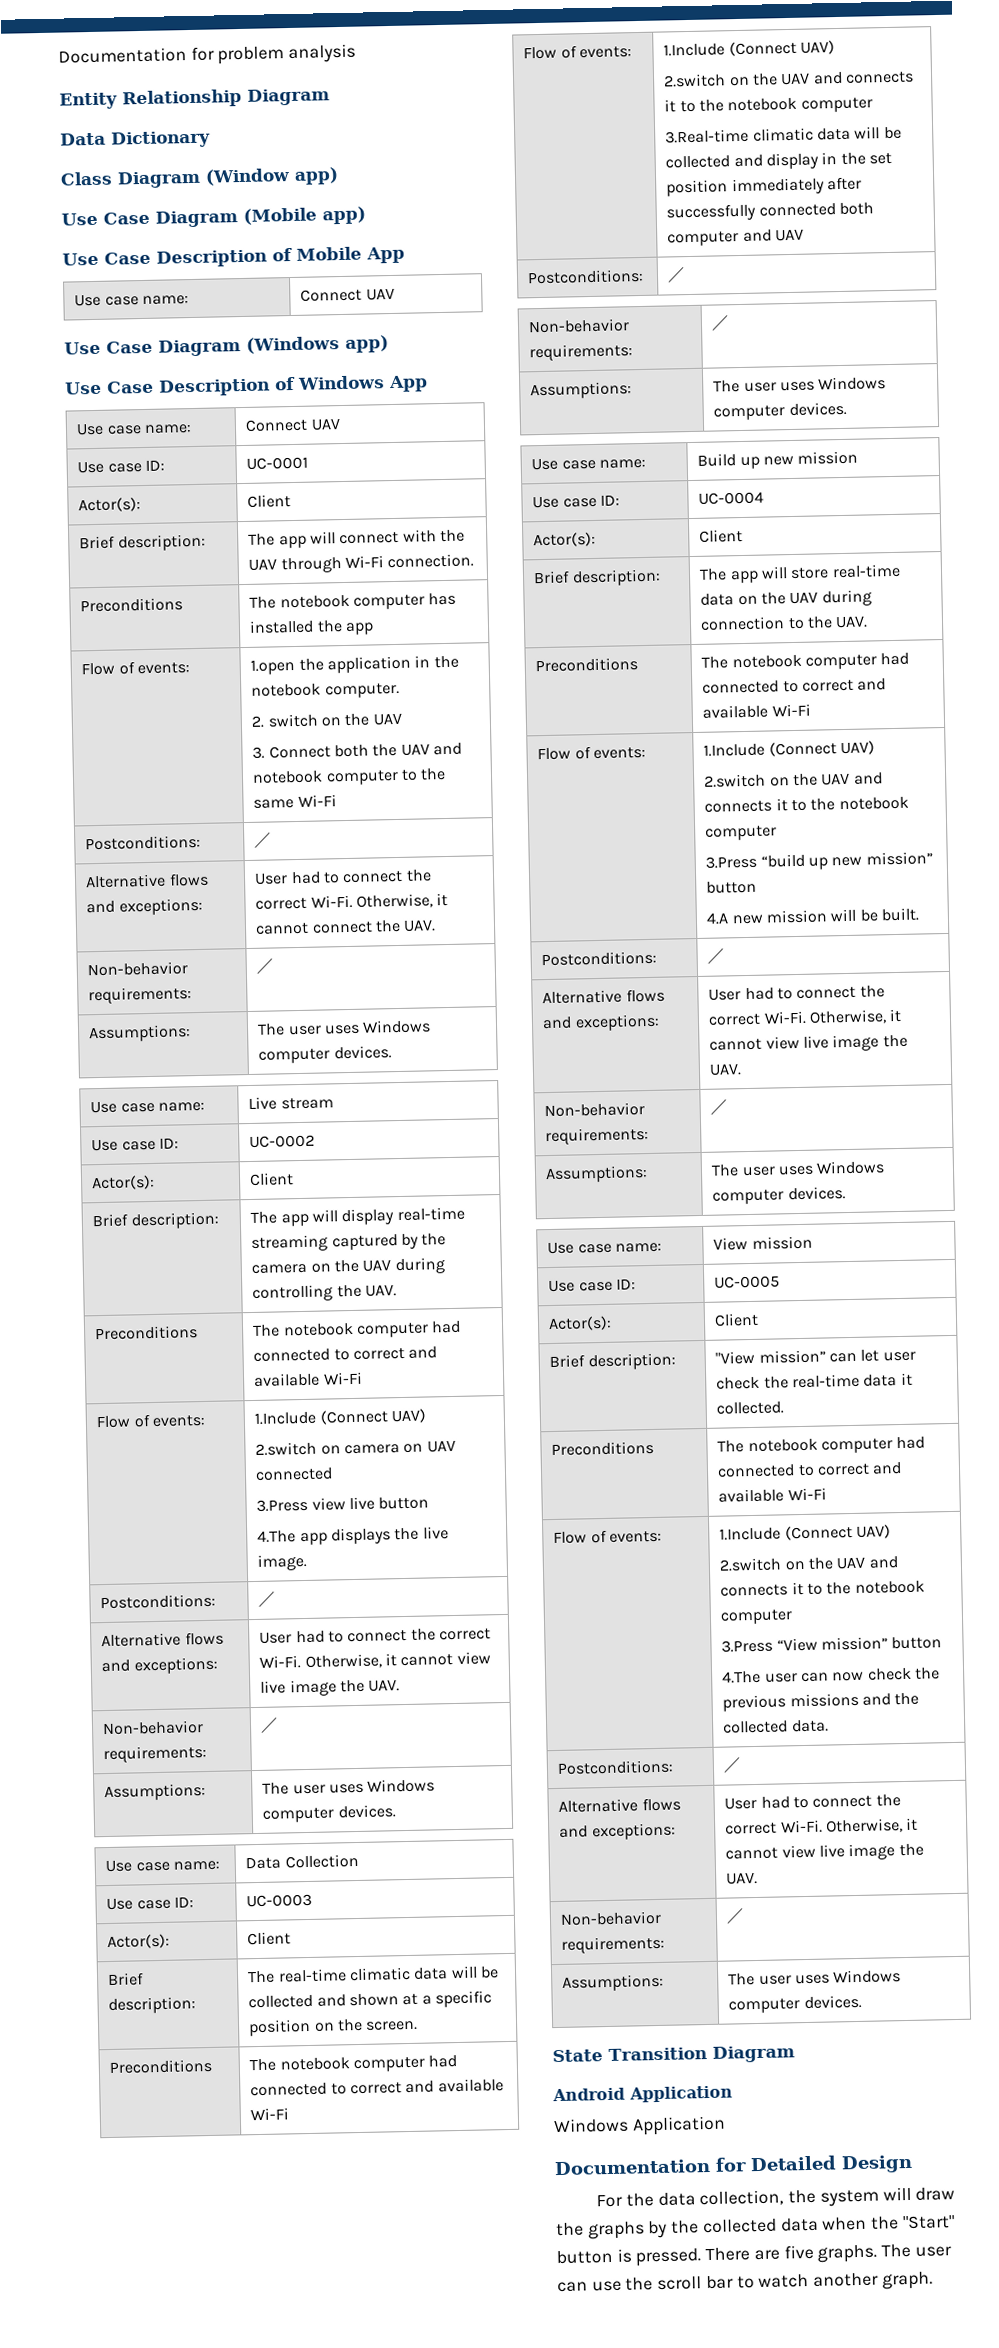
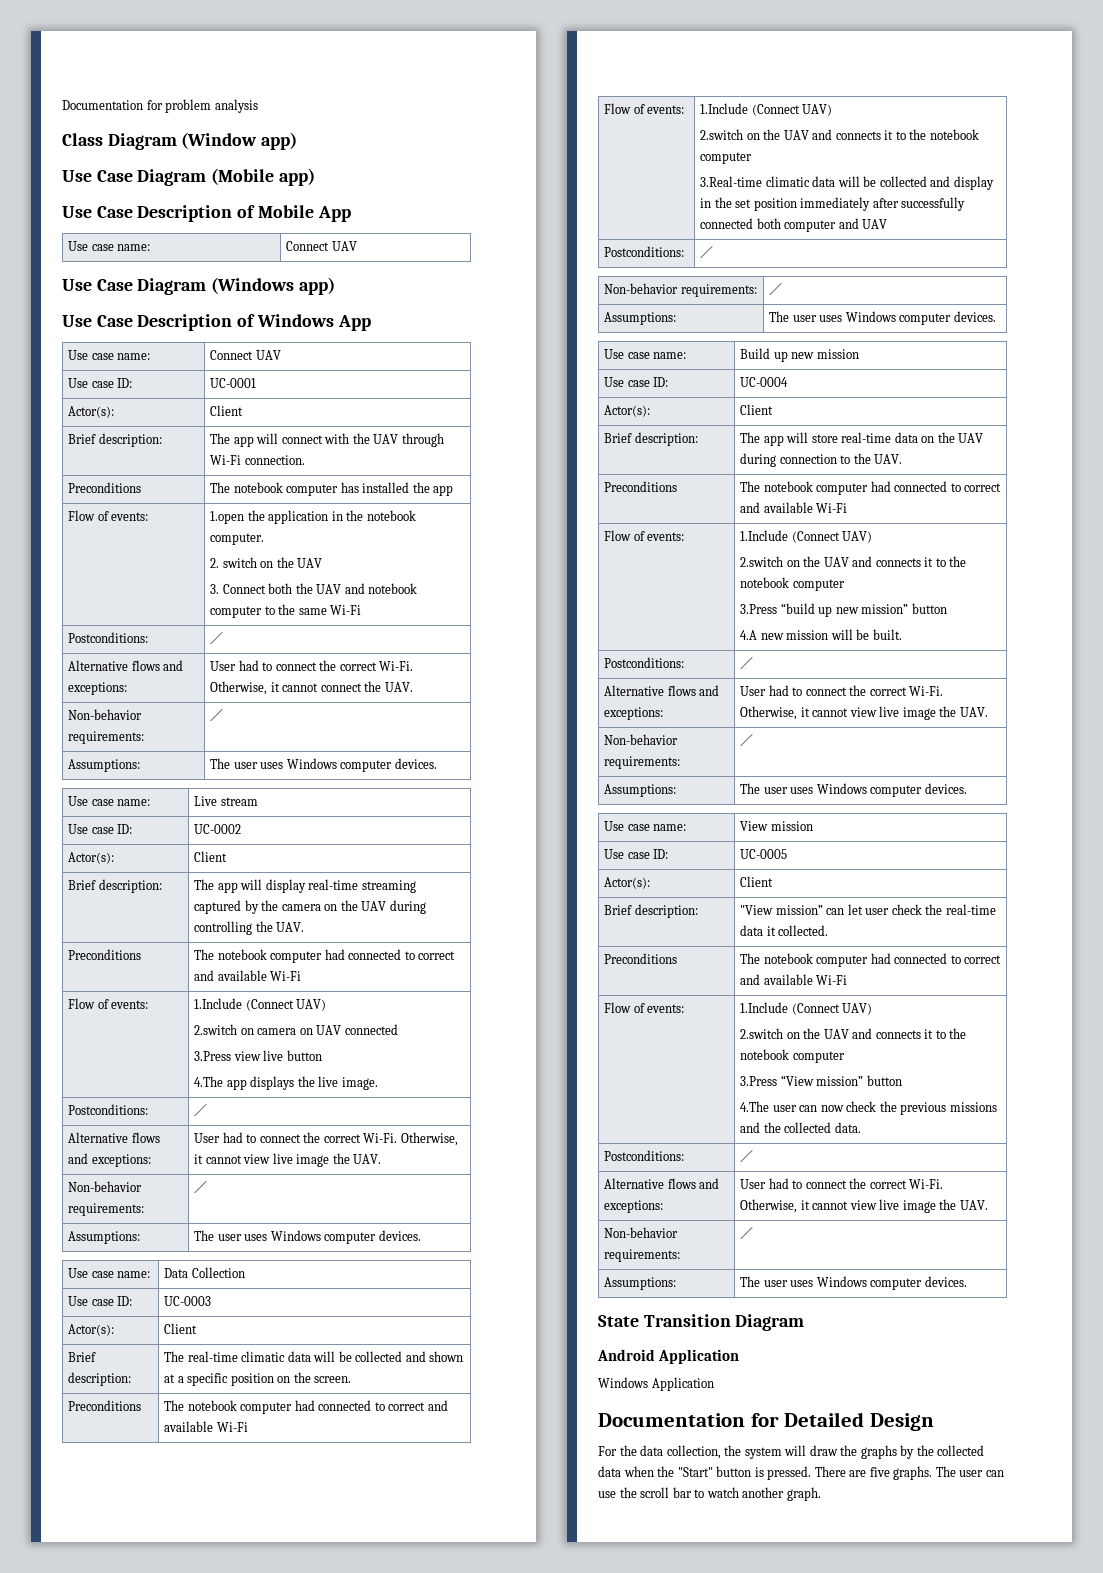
- Entity Relationship Diagram
- Data Dictionary

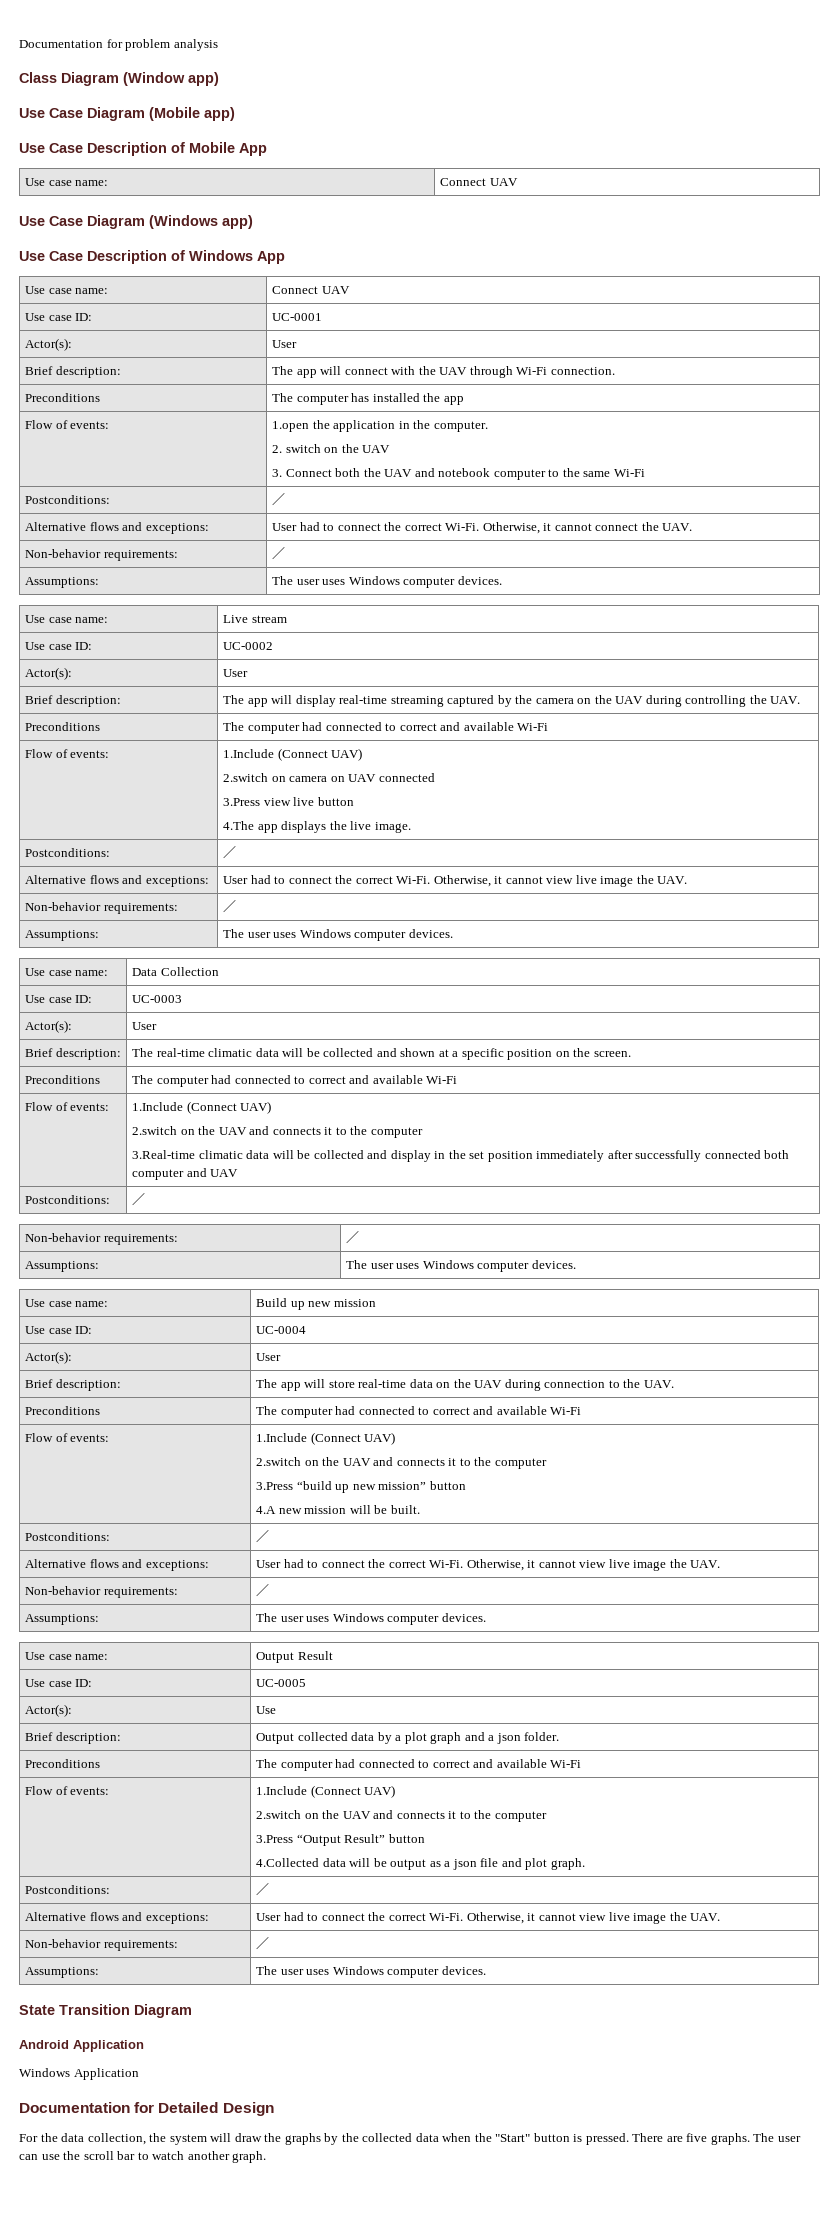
  Use case ID: | UC-0001
- Actor(s): | Client
+ Actor(s): | User
- Preconditions | The notebook computer has installed the app
+ Preconditions | The computer has installed the app
- Flow of events: | 1.open the application in the notebook computer.
+ Flow of events: | 1.open the application in the computer.
  Use case ID: | UC-0002
- Actor(s): | Client
+ Actor(s): | User
  Brief description: | The app will display real-time streaming captured by the camera on the UAV during controlling the UAV.
- Preconditions | The notebook computer had connected to correct and available Wi-Fi
+ Preconditions | The computer had connected to correct and available Wi-Fi
  Use case ID: | UC-0003
- Actor(s): | Client
+ Actor(s): | User
  Brief description: | The real-time climatic data will be collected and shown at a specific position on the screen.
- Preconditions | The notebook computer had connected to correct and available Wi-Fi
+ Preconditions | The computer had connected to correct and available Wi-Fi
  Flow of events: | 1.Include (Connect UAV)
- 2.switch on the UAV and connects it to the notebook computer
+ 2.switch on the UAV and connects it to the computer
  Use case ID: | UC-0004
- Actor(s): | Client
+ Actor(s): | User
  Brief description: | The app will store real-time data on the UAV during connection to the UAV.
- Preconditions | The notebook computer had connected to correct and available Wi-Fi
+ Preconditions | The computer had connected to correct and available Wi-Fi
  Flow of events: | 1.Include (Connect UAV)
- 2.switch on the UAV and connects it to the notebook computer
+ 2.switch on the UAV and connects it to the computer
- Use case name: | View mission
+ Use case name: | Output Result
  Use case ID: | UC-0005
- Actor(s): | Client
- Brief description: | "View mission” can let user check the real-time data it collected.
- Preconditions | The notebook computer had connected to correct and available Wi-Fi
+ Actor(s): | Use
+ Brief description: | Output collected data by a plot graph and a json folder.
+ Preconditions | The computer had connected to correct and available Wi-Fi
  Flow of events: | 1.Include (Connect UAV)
- 2.switch on the UAV and connects it to the notebook computer
- 3.Press “View mission” button
- 4.The user can now check the previous missions and the collected data.
+ 2.switch on the UAV and connects it to the computer
+ 3.Press “Output Result” button
+ 4.Collected data will be output as a json file and plot graph.

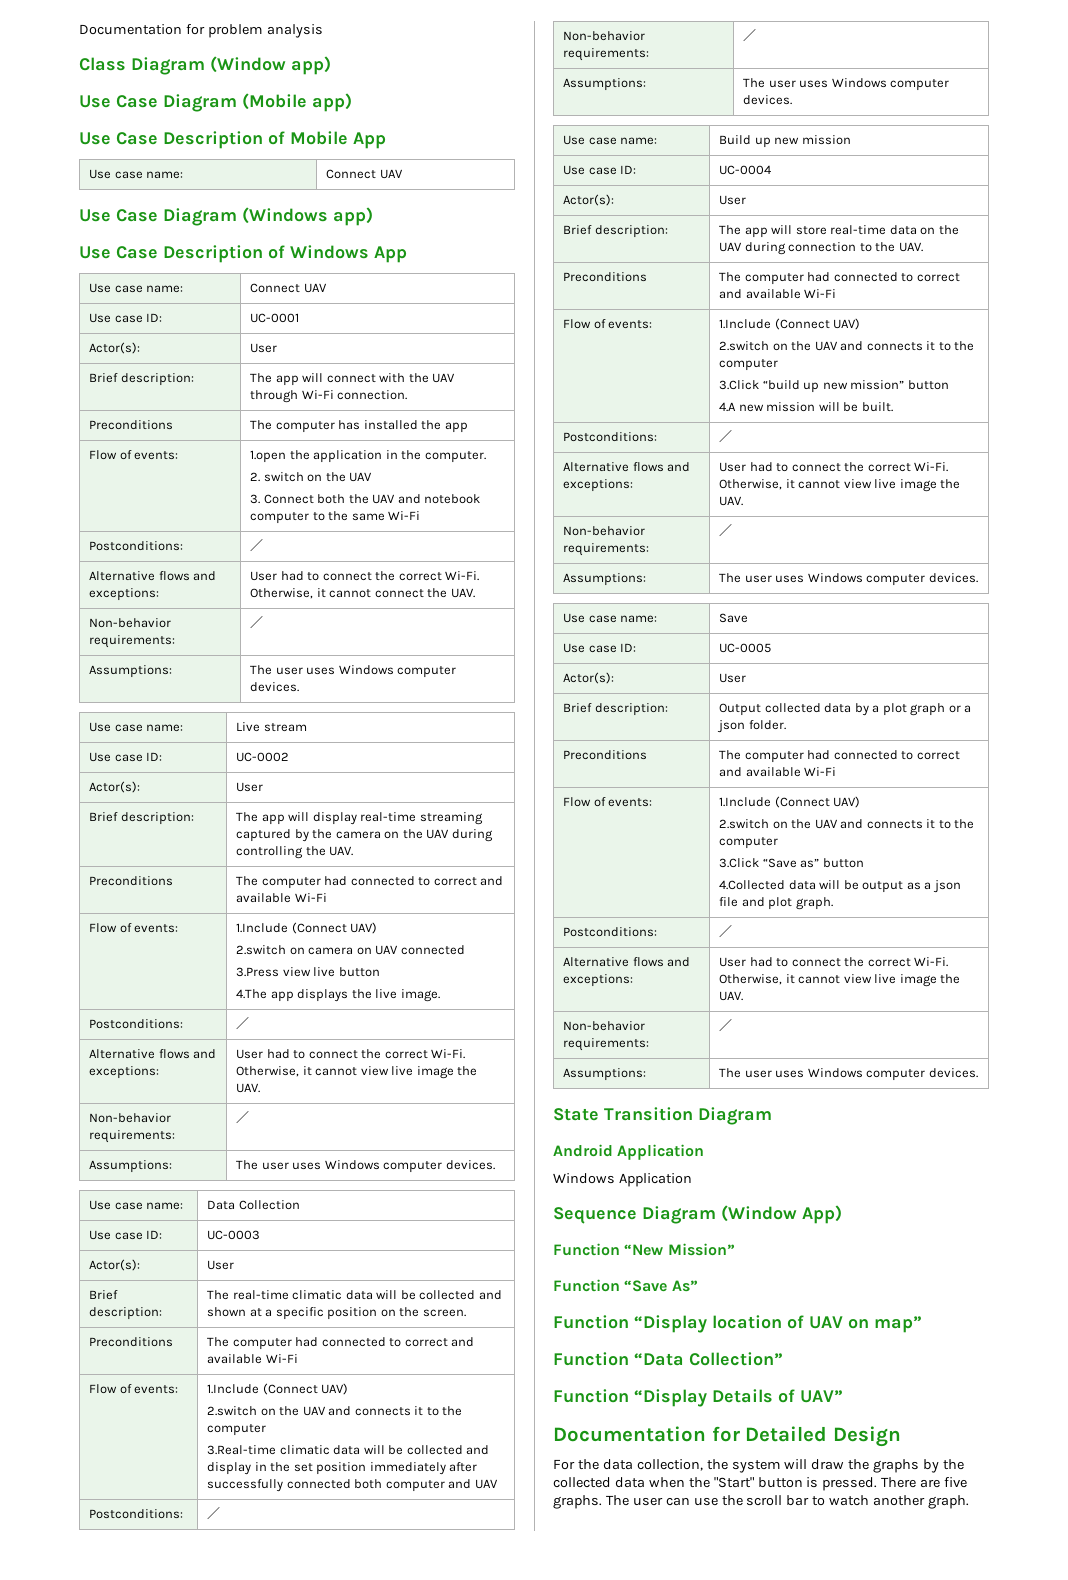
  Brief description: | The app will store real-time data on the UAV during connection to the UAV.
  Preconditions | The computer had connected to correct and available Wi-Fi
  Flow of events: | 1.Include (Connect UAV)
  2.switch on the UAV and connects it to the computer
- 3.Press “build up new mission” button
+ 3.Click “build up new mission” button
- Use case name: | Output Result
+ Use case name: | Save
  Use case ID: | UC-0005
- Actor(s): | Use
+ Actor(s): | User
- Brief description: | Output collected data by a plot graph and a json folder.
+ Brief description: | Output collected data by a plot graph or a json folder.
  Preconditions | The computer had connected to correct and available Wi-Fi
  Flow of events: | 1.Include (Connect UAV)
  2.switch on the UAV and connects it to the computer
- 3.Press “Output Result” button
+ 3.Click “Save as” button
+ Sequence Diagram (Window App)
+ Function “New Mission”
+ Function “Save As”
+ Function “Display location of UAV on map”
+ Function “Data Collection”
+ Function “Display Details of UAV”

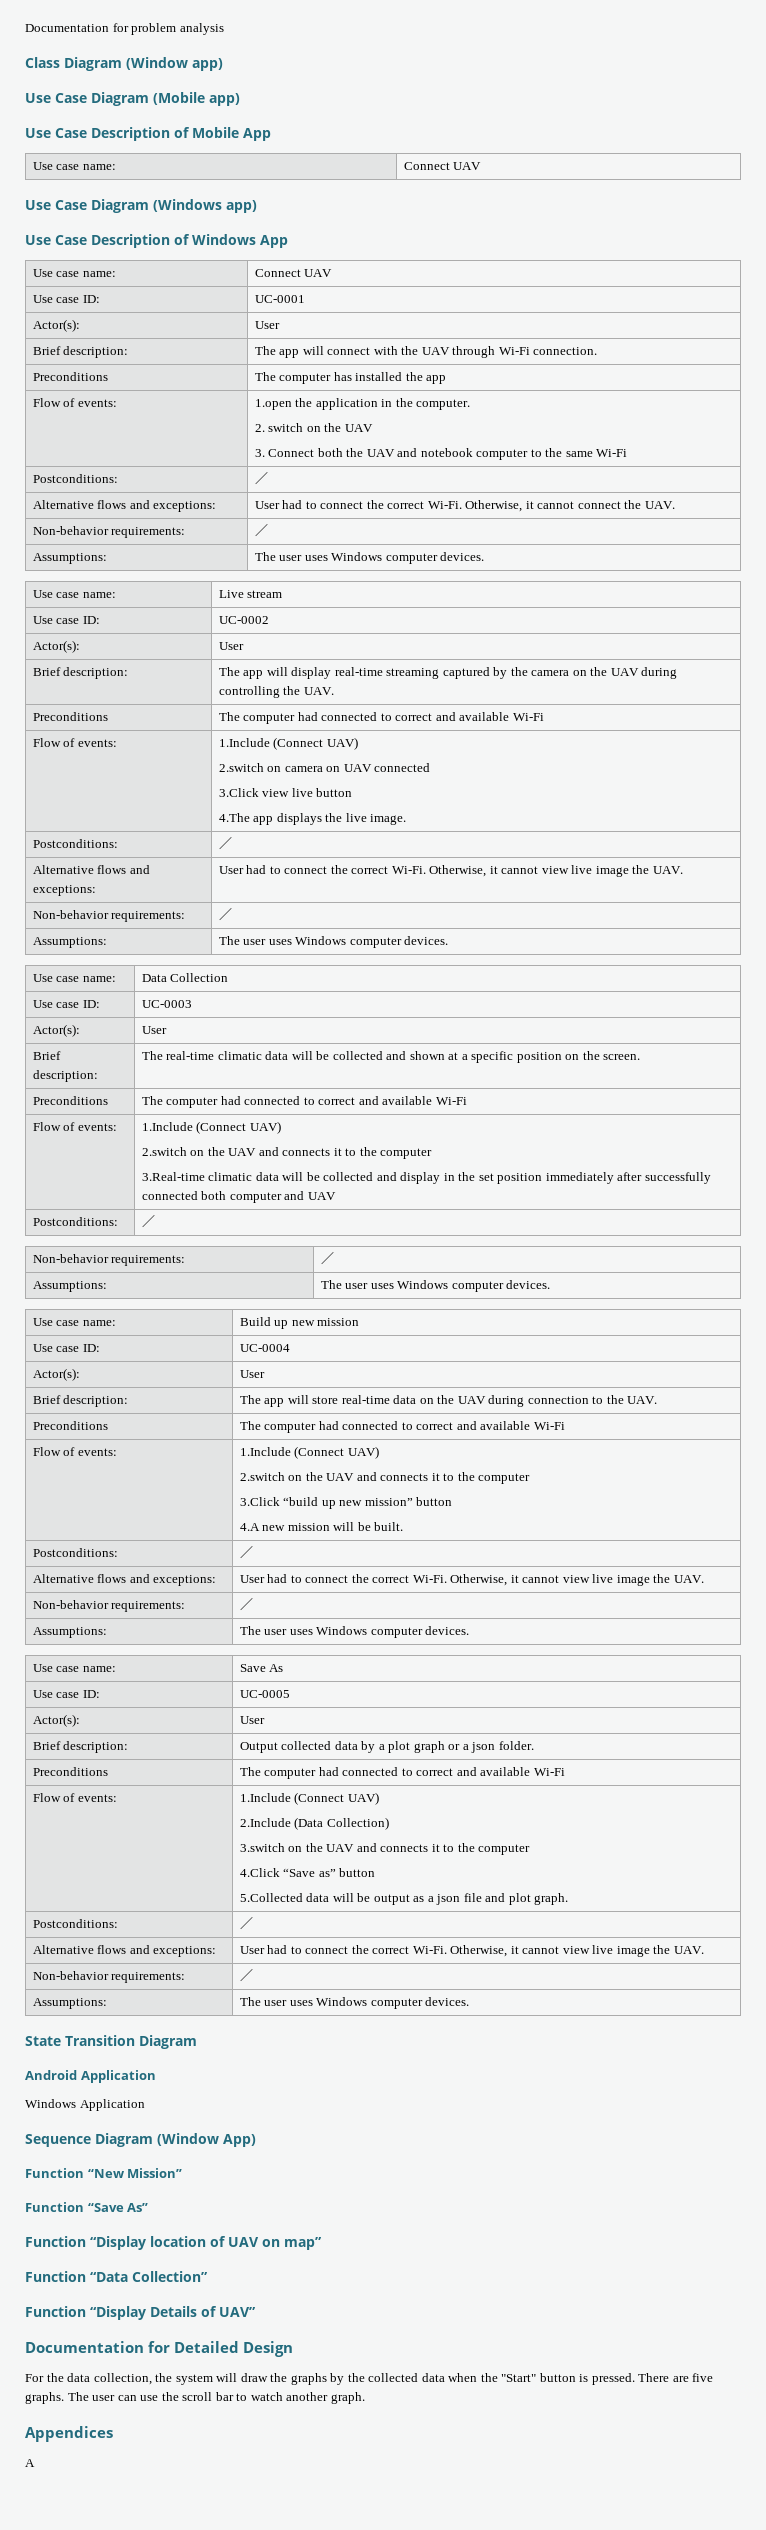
  Brief description: | The app will display real-time streaming captured by the camera on the UAV during controlling the UAV.
  Preconditions | The computer had connected to correct and available Wi-Fi
  Flow of events: | 1.Include (Connect UAV)
  2.switch on camera on UAV connected
- 3.Press view live button
+ 3.Click view live button
- Use case name: | Save
+ Use case name: | Save As
  Brief description: | Output collected data by a plot graph or a json folder.
  Preconditions | The computer had connected to correct and available Wi-Fi
  Flow of events: | 1.Include (Connect UAV)
- 2.switch on the UAV and connects it to the computer
- 3.Click “Save as” button
- 4.Collected data will be output as a json file and plot graph.
+ 2.Include (Data Collection)
+ 3.switch on the UAV and connects it to the computer
+ 4.Click “Save as” button
+ 5.Collected data will be output as a json file and plot graph.
+ Appendices
+ A

